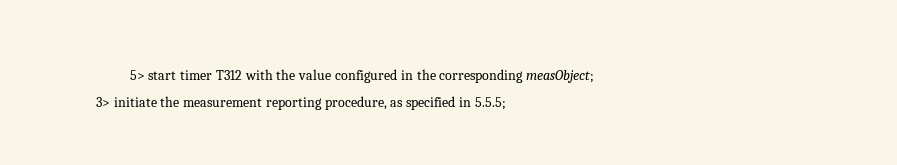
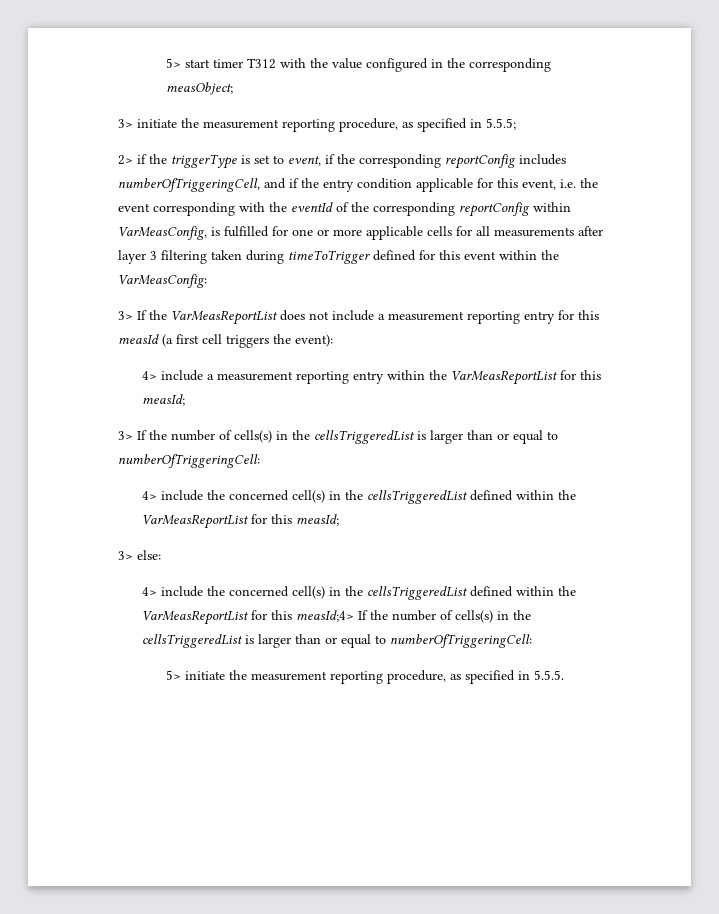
+ 2> if the triggerType is set to event, if the corresponding reportConfig includes numberOfTriggeringCell, and if the entry condition applicable for this event, i.e. the event corresponding with the eventId of the corresponding reportConfig within VarMeasConfig, is fulfilled for one or more applicable cells for all measurements after layer 3 filtering taken during timeToTrigger defined for this event within the VarMeasConfig:
+ 3> If the VarMeasReportList does not include a measurement reporting entry for this measId (a first cell triggers the event):
+ 4> include a measurement reporting entry within the VarMeasReportList for this measId;
+ 3> If the number of cells(s) in the cellsTriggeredList is larger than or equal to numberOfTriggeringCell:
+ 4> include the concerned cell(s) in the cellsTriggeredList defined within the VarMeasReportList for this measId;
+ 3> else:
+ 4> include the concerned cell(s) in the cellsTriggeredList defined within the VarMeasReportList for this measId;4> If the number of cells(s) in the cellsTriggeredList is larger than or equal to numberOfTriggeringCell:
+ 5> initiate the measurement reporting procedure, as specified in 5.5.5.

